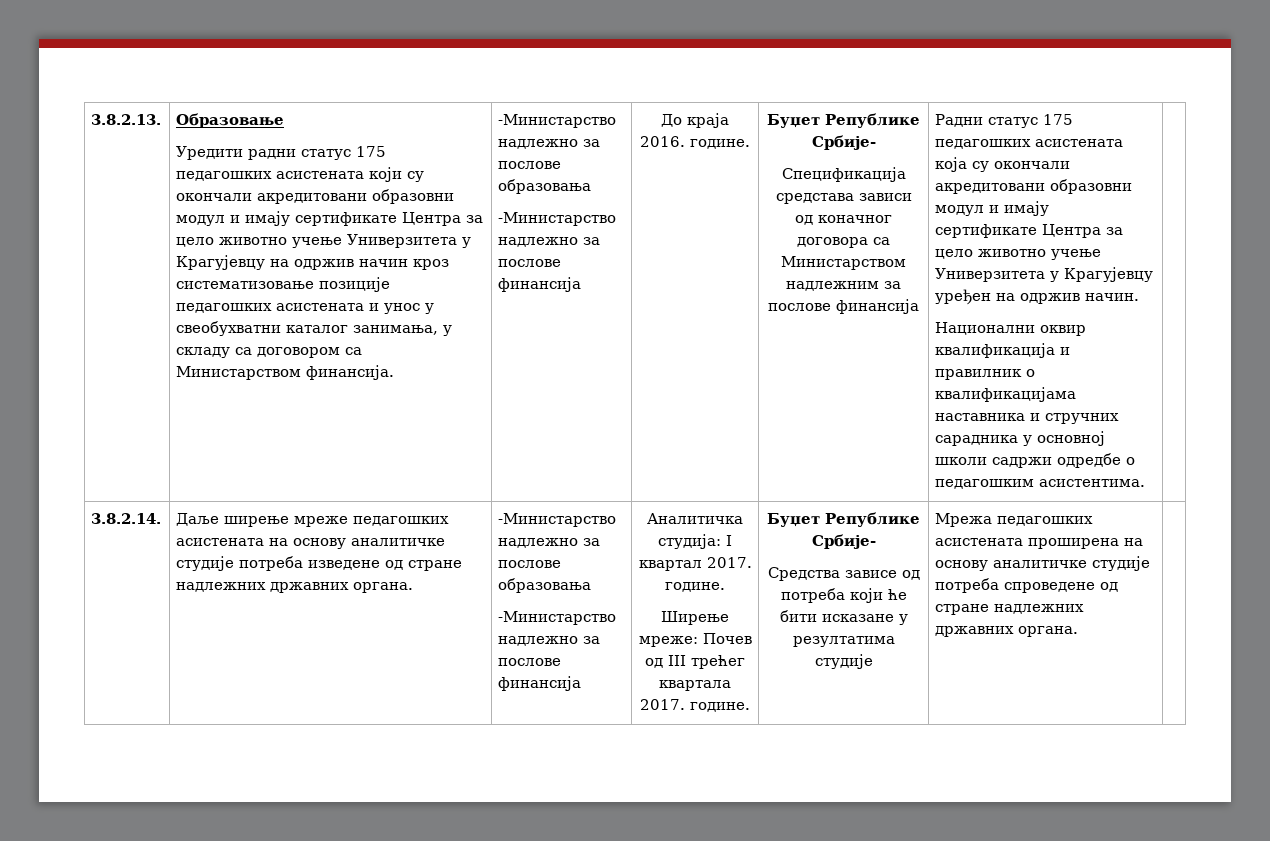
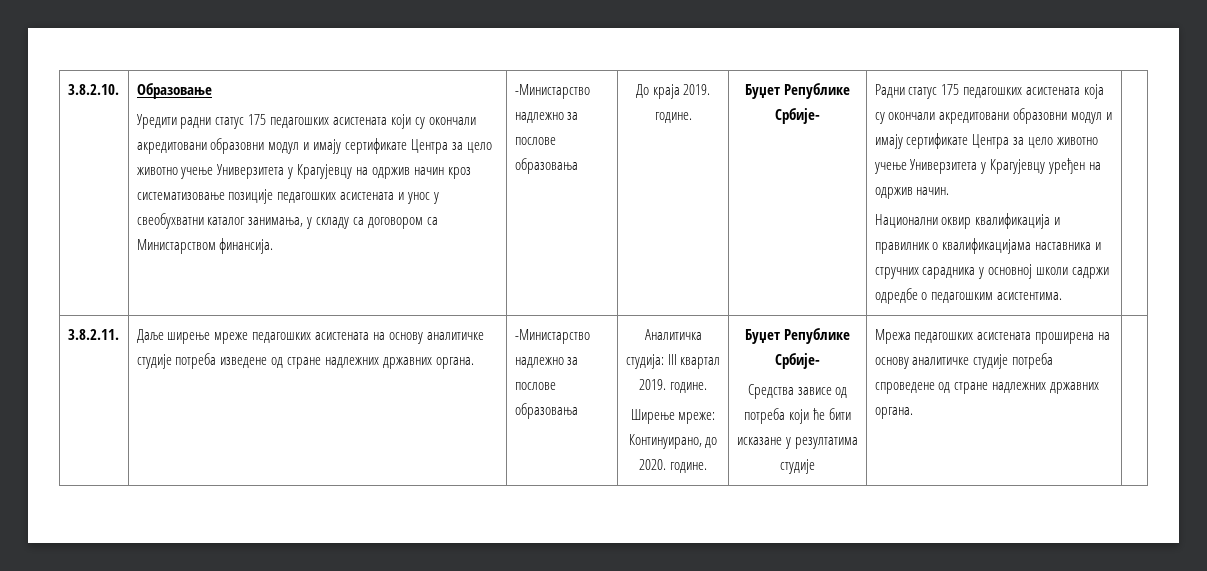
- 3.8.2.13.
+ 3.8.2.10.
  Уредити радни статус 175 педагошких асистената који су окончали акредитовани образовни модул и имају сертификате Центра за цело животно учење Универзитета у Крагујевцу на одржив начин кроз систематизовање позиције педагошких асистената и унос у свеобухватни каталог занимања, у складу са договором са Министарством финансија. | -Министарство надлежно за послове образовања
- -Министарство надлежно за послове финансија
- До краја 2016. године. | Буџет Републике Србије-
- Спецификација средстава зависи од коначног договора са Министарством надлежним за послове финансија
+ До краја 2019. године. | Буџет Републике Србије-
- 3.8.2.14.
+ 3.8.2.11.
  Даље ширење мреже педагошких асистената на основу аналитичке студије потреба изведене од стране надлежних државних органа. | -Министарство надлежно за послове образовања
- -Министарство надлежно за послове финансија
- Аналитичка студија: I квартал 2017. године.
+ Аналитичка студија: III квартал 2019. године.
- Ширење мреже: Почев од III трећег квартала 2017. године.
+ Ширење мреже: Континуирано, до 2020. године.

